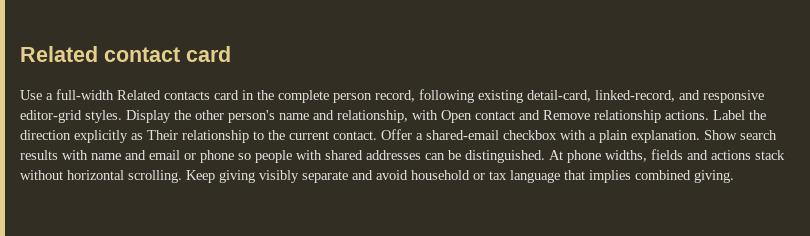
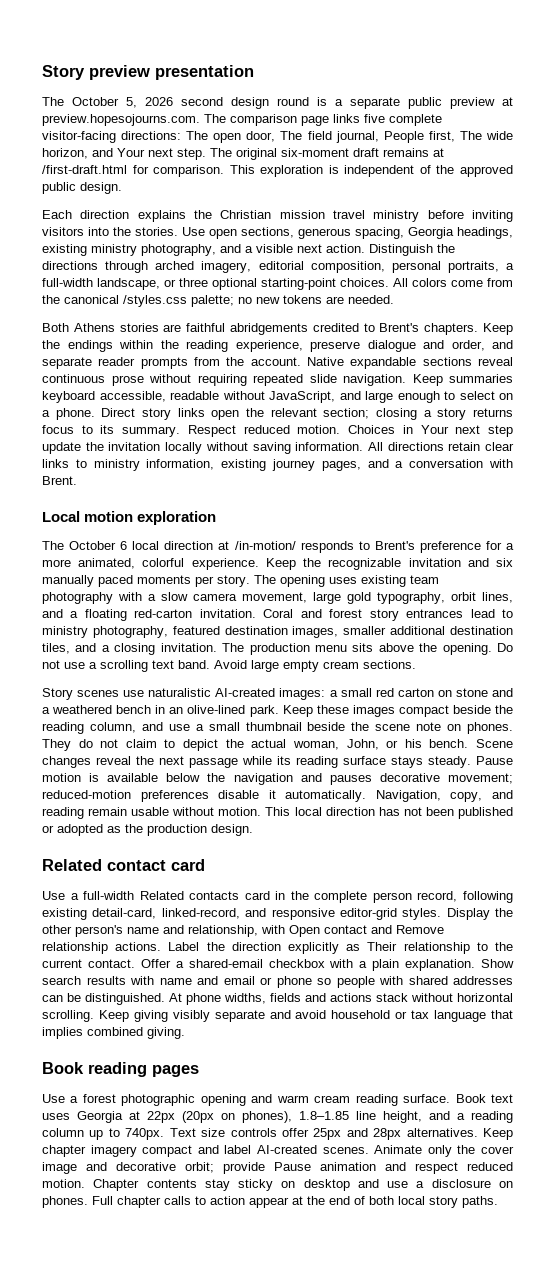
+ Story preview presentation
+ The October 5, 2026 second design round is a separate public preview at preview.hopesojourns.com. The comparison page links five complete visitor-facing directions: The open door, The field journal, People first, The wide horizon, and Your next step. The original six-moment draft remains at /first-draft.html for comparison. This exploration is independent of the approved public design.
+ Each direction explains the Christian mission travel ministry before inviting visitors into the stories. Use open sections, generous spacing, Georgia headings, existing ministry photography, and a visible next action. Distinguish the directions through arched imagery, editorial composition, personal portraits, a full-width landscape, or three optional starting-point choices. All colors come from the canonical /styles.css palette; no new tokens are needed.
+ Both Athens stories are faithful abridgements credited to Brent's chapters. Keep the endings within the reading experience, preserve dialogue and order, and separate reader prompts from the account. Native expandable sections reveal continuous prose without requiring repeated slide navigation. Keep summaries keyboard accessible, readable without JavaScript, and large enough to select on a phone. Direct story links open the relevant section; closing a story returns focus to its summary. Respect reduced motion. Choices in Your next step update the invitation locally without saving information. All directions retain clear links to ministry information, existing journey pages, and a conversation with Brent.
+ Local motion exploration
+ The October 6 local direction at /in-motion/ responds to Brent's preference for a more animated, colorful experience. Keep the recognizable invitation and six manually paced moments per story. The opening uses existing team photography with a slow camera movement, large gold typography, orbit lines, and a floating red-carton invitation. Coral and forest story entrances lead to ministry photography, featured destination images, smaller additional destination tiles, and a closing invitation. The production menu sits above the opening. Do not use a scrolling text band. Avoid large empty cream sections.
+ Story scenes use naturalistic AI-created images: a small red carton on stone and a weathered bench in an olive-lined park. Keep these images compact beside the reading column, and use a small thumbnail beside the scene note on phones. They do not claim to depict the actual woman, John, or his bench. Scene changes reveal the next passage while its reading surface stays steady. Pause motion is available below the navigation and pauses decorative movement; reduced-motion preferences disable it automatically. Navigation, copy, and reading remain usable without motion. This local direction has not been published or adopted as the production design.
+ Book reading pages
+ Use a forest photographic opening and warm cream reading surface. Book text uses Georgia at 22px (20px on phones), 1.8–1.85 line height, and a reading column up to 740px. Text size controls offer 25px and 28px alternatives. Keep chapter imagery compact and label AI-created scenes. Animate only the cover image and decorative orbit; provide Pause animation and respect reduced motion. Chapter contents stay sticky on desktop and use a disclosure on phones. Full chapter calls to action appear at the end of both local story paths.

